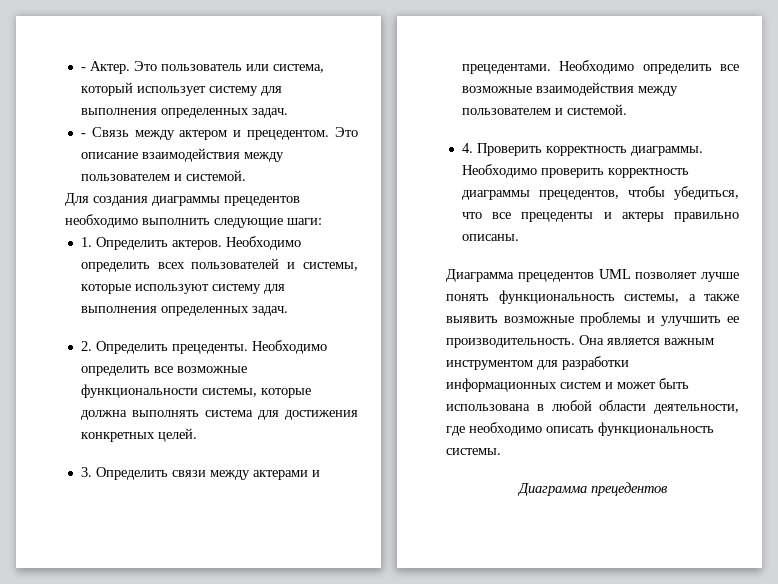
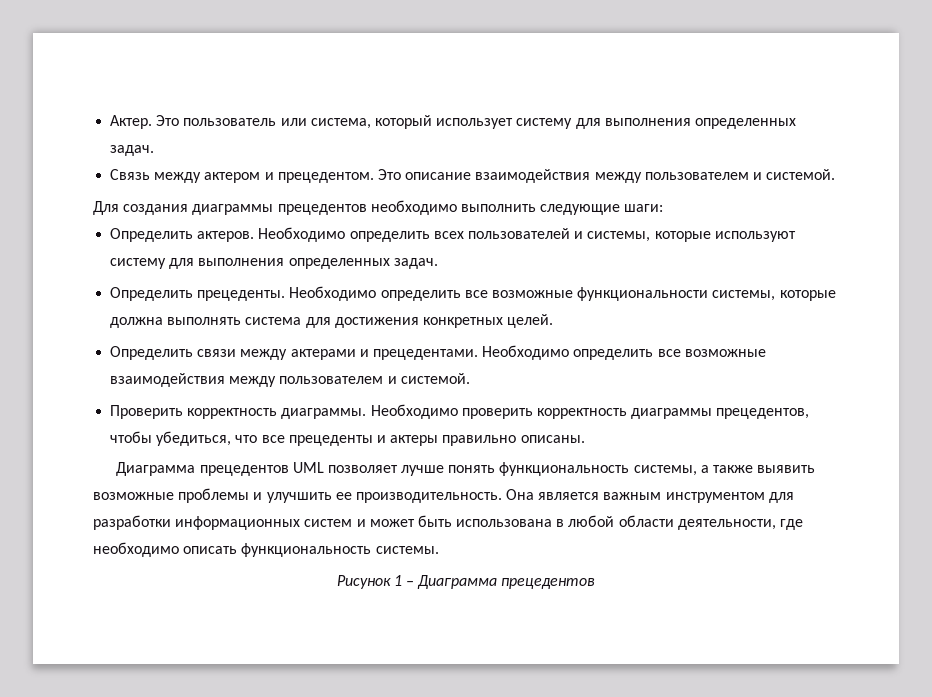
- - Актер.
+ Актер.
- - Связь между актером и прецедентом.
+ Связь между актером и прецедентом.
- 1. Определить актеров.
+ Определить актеров.
- 2. Определить прецеденты.
+ Определить прецеденты.
- 3. Определить связи между актерами и прецедентами.
+ Определить связи между актерами и прецедентами.
- 4. Проверить корректность диаграммы.
+ Проверить корректность диаграммы.
  Она является важным инструментом для разработки информационных систем и может быть использована в любой области деятельности, где необходимо описать функциональность системы.
- Диаграмма прецедентов
+ Рисунок 1 – Диаграмма прецедентов

